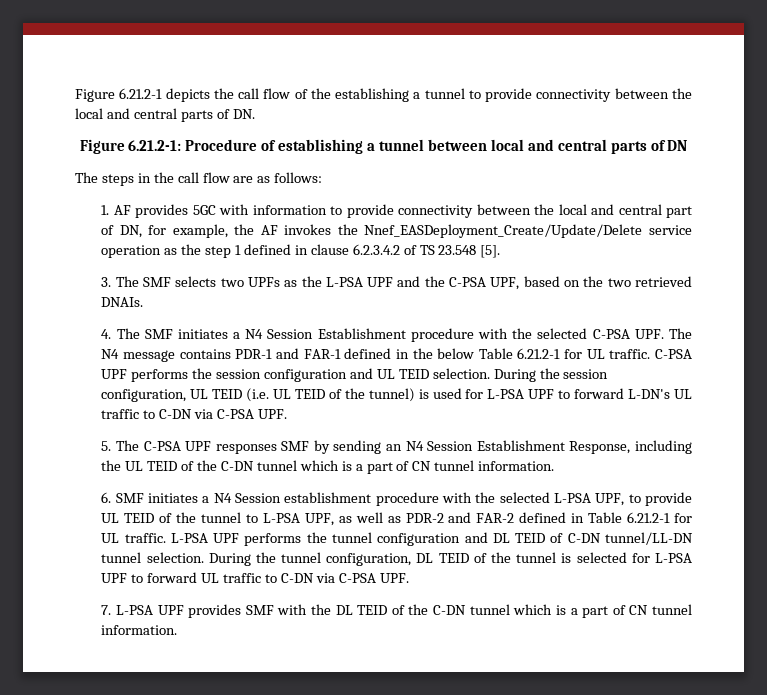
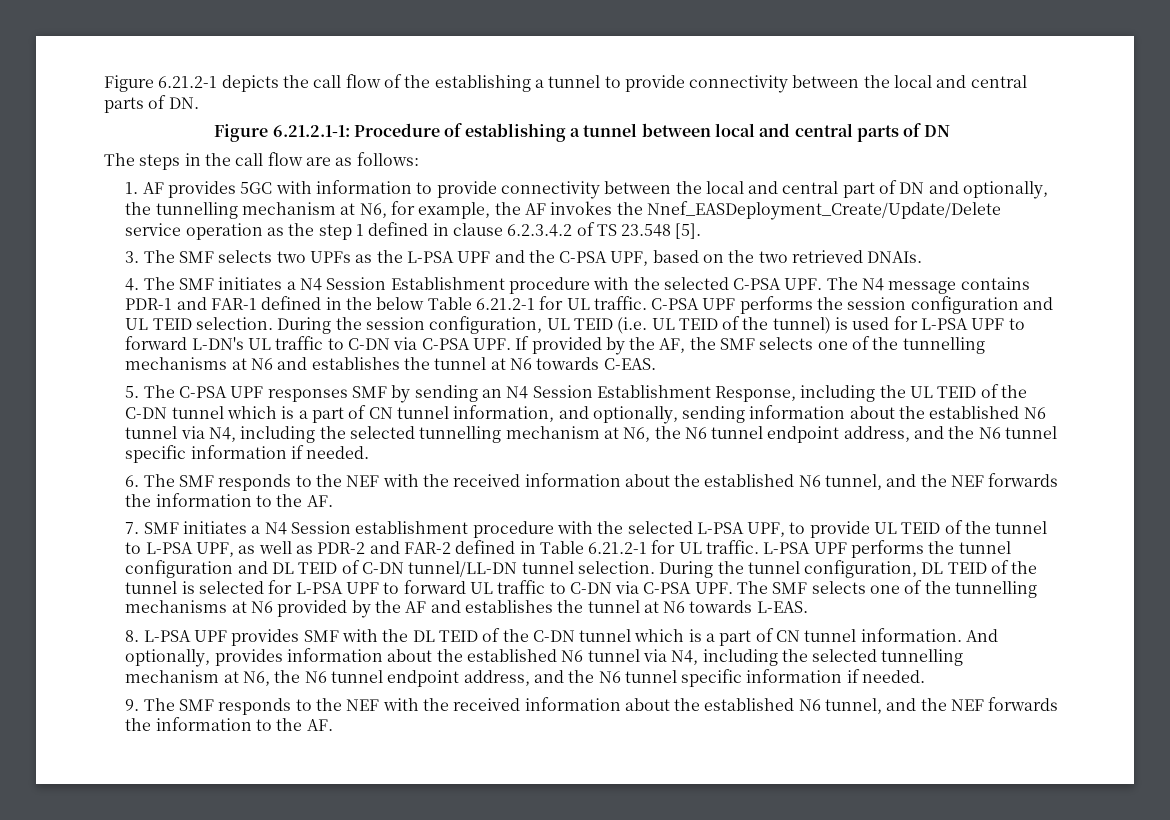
- Figure 6.21.2-1: Procedure of establishing a tunnel between local and central parts of DN
+ Figure 6.21.2.1-1: Procedure of establishing a tunnel between local and central parts of DN
- 1. AF provides 5GC with information to provide connectivity between the local and central part of DN, for example, the AF invokes the Nnef_EASDeployment_Create/Update/Delete service operation as the step 1 defined in clause 6.2.3.4.2 of TS 23.548 [5].
+ 1. AF provides 5GC with information to provide connectivity between the local and central part of DN and optionally, the tunnelling mechanism at N6, for example, the AF invokes the Nnef_EASDeployment_Create/Update/Delete service operation as the step 1 defined in clause 6.2.3.4.2 of TS 23.548 [5].
- During the session configuration, UL TEID (i.e. UL TEID of the tunnel) is used for L-PSA UPF to forward L-DN's UL traffic to C-DN via C-PSA UPF.
+ During the session configuration, UL TEID (i.e. UL TEID of the tunnel) is used for L-PSA UPF to forward L-DN's UL traffic to C-DN via C-PSA UPF. If provided by the AF, the SMF selects one of the tunnelling mechanisms at N6 and establishes the tunnel at N6 towards C-EAS.
- 5. The C-PSA UPF responses SMF by sending an N4 Session Establishment Response, including the UL TEID of the C-DN tunnel which is a part of CN tunnel information.
- 6. SMF initiates a N4 Session establishment procedure with the selected L-PSA UPF, to provide UL TEID of the tunnel to L-PSA UPF, as well as PDR-2 and FAR-2 defined in Table 6.21.2-1 for UL traffic.
+ 5. The C-PSA UPF responses SMF by sending an N4 Session Establishment Response, including the UL TEID of the C-DN tunnel which is a part of CN tunnel information, and optionally, sending information about the established N6 tunnel via N4, including the selected tunnelling mechanism at N6, the N6 tunnel endpoint address, and the N6 tunnel specific information if needed.
+ 6. The SMF responds to the NEF with the received information about the established N6 tunnel, and the NEF forwards the information to the AF.
+ 7. SMF initiates a N4 Session establishment procedure with the selected L-PSA UPF, to provide UL TEID of the tunnel to L-PSA UPF, as well as PDR-2 and FAR-2 defined in Table 6.21.2-1 for UL traffic.
- During the tunnel configuration, DL TEID of the tunnel is selected for L-PSA UPF to forward UL traffic to C-DN via C-PSA UPF.
- 7. L-PSA UPF provides SMF with the DL TEID of the C-DN tunnel which is a part of CN tunnel information.
+ During the tunnel configuration, DL TEID of the tunnel is selected for L-PSA UPF to forward UL traffic to C-DN via C-PSA UPF. The SMF selects one of the tunnelling mechanisms at N6 provided by the AF and establishes the tunnel at N6 towards L-EAS.
+ 8. L-PSA UPF provides SMF with the DL TEID of the C-DN tunnel which is a part of CN tunnel information.
+ And optionally, provides information about the established N6 tunnel via N4, including the selected tunnelling mechanism at N6, the N6 tunnel endpoint address, and the N6 tunnel specific information if needed.
+ 9. The SMF responds to the NEF with the received information about the established N6 tunnel, and the NEF forwards the information to the AF.

